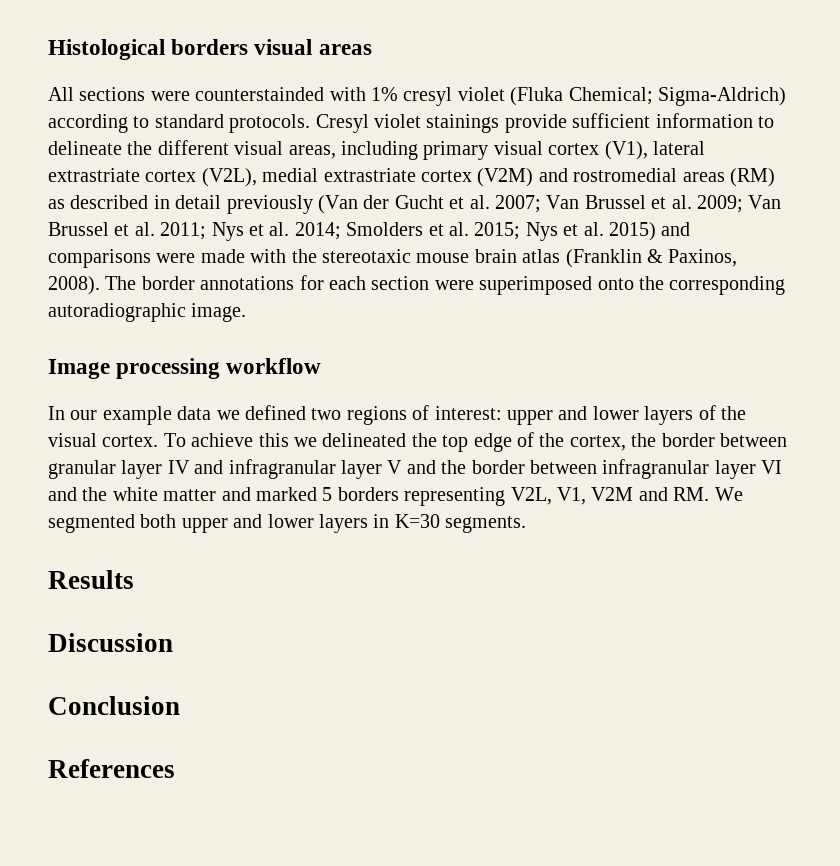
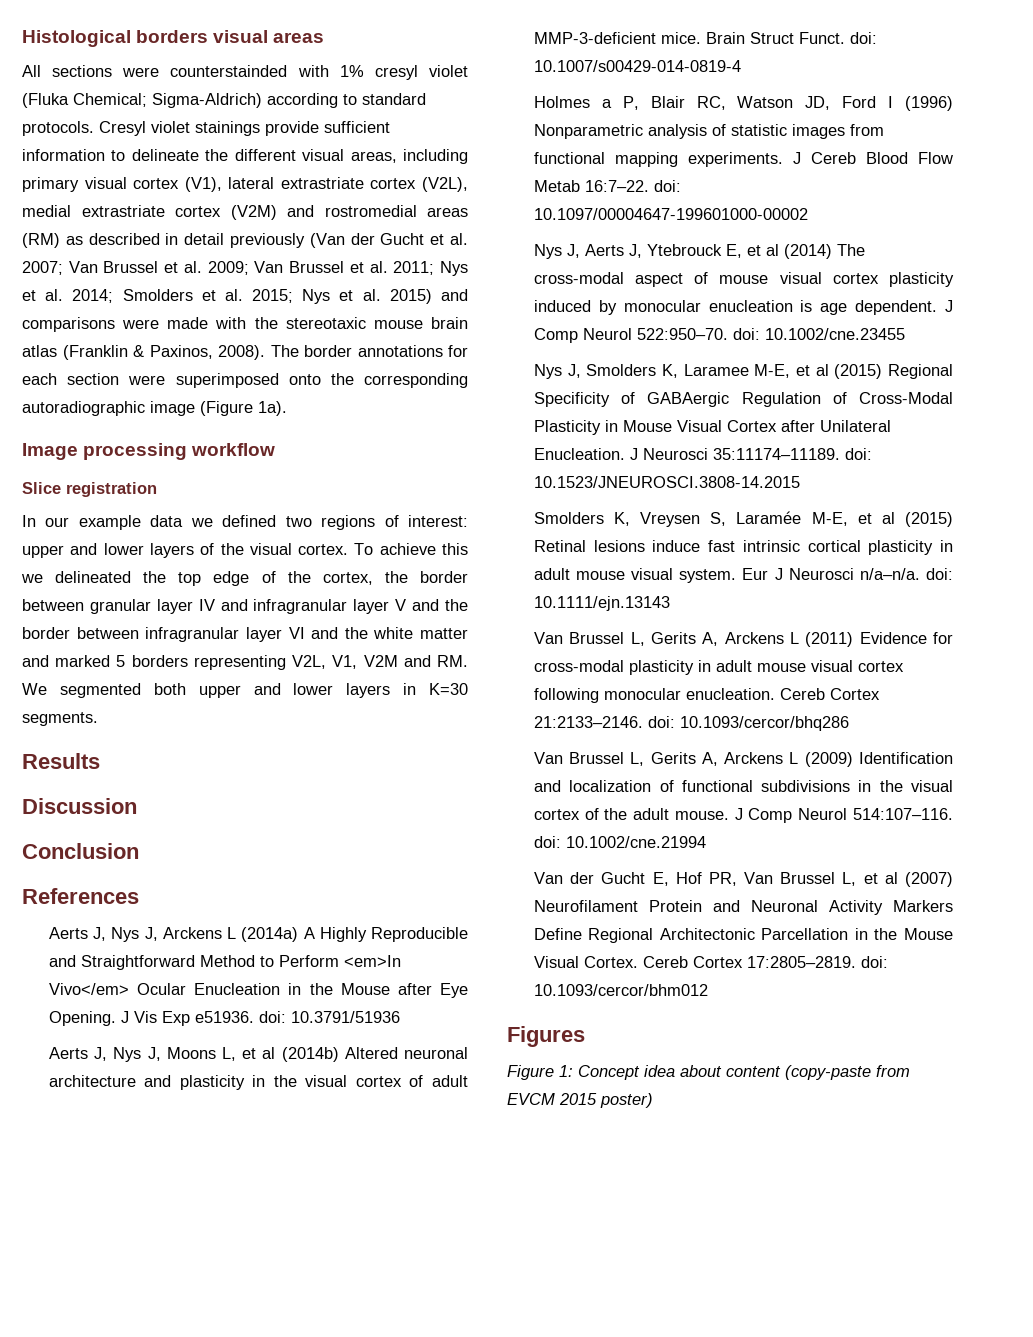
- The border annotations for each section were superimposed onto the corresponding autoradiographic image.
+ The border annotations for each section were superimposed onto the corresponding autoradiographic image (Figure 1a).
+ Slice registration
+ Aerts J, Nys J, Arckens L (2014a) A Highly Reproducible and Straightforward Method to Perform <em>In Vivo</em> Ocular Enucleation in the Mouse after Eye Opening. J Vis Exp e51936. doi: 10.3791/51936
+ Aerts J, Nys J, Moons L, et al (2014b) Altered neuronal architecture and plasticity in the visual cortex of adult MMP-3-deficient mice. Brain Struct Funct. doi: 10.1007/s00429-014-0819-4
+ Holmes a P, Blair RC, Watson JD, Ford I (1996) Nonparametric analysis of statistic images from functional mapping experiments. J Cereb Blood Flow Metab 16:7–22. doi: 10.1097/00004647-199601000-00002
+ Nys J, Aerts J, Ytebrouck E, et al (2014) The cross-modal aspect of mouse visual cortex plasticity induced by monocular enucleation is age dependent. J Comp Neurol 522:950–70. doi: 10.1002/cne.23455
+ Nys J, Smolders K, Laramee M-E, et al (2015) Regional Specificity of GABAergic Regulation of Cross-Modal Plasticity in Mouse Visual Cortex after Unilateral Enucleation. J Neurosci 35:11174–11189. doi: 10.1523/JNEUROSCI.3808-14.2015
+ Smolders K, Vreysen S, Laramée M-E, et al (2015) Retinal lesions induce fast intrinsic cortical plasticity in adult mouse visual system. Eur J Neurosci n/a–n/a. doi: 10.1111/ejn.13143
+ Van Brussel L, Gerits A, Arckens L (2011) Evidence for cross-modal plasticity in adult mouse visual cortex following monocular enucleation. Cereb Cortex 21:2133–2146. doi: 10.1093/cercor/bhq286
+ Van Brussel L, Gerits A, Arckens L (2009) Identification and localization of functional subdivisions in the visual cortex of the adult mouse. J Comp Neurol 514:107–116. doi: 10.1002/cne.21994
+ Van der Gucht E, Hof PR, Van Brussel L, et al (2007) Neurofilament Protein and Neuronal Activity Markers Define Regional Architectonic Parcellation in the Mouse Visual Cortex. Cereb Cortex 17:2805–2819. doi: 10.1093/cercor/bhm012
+ Figures
+ Figure 1: Concept idea about content (copy-paste from EVCM 2015 poster)

